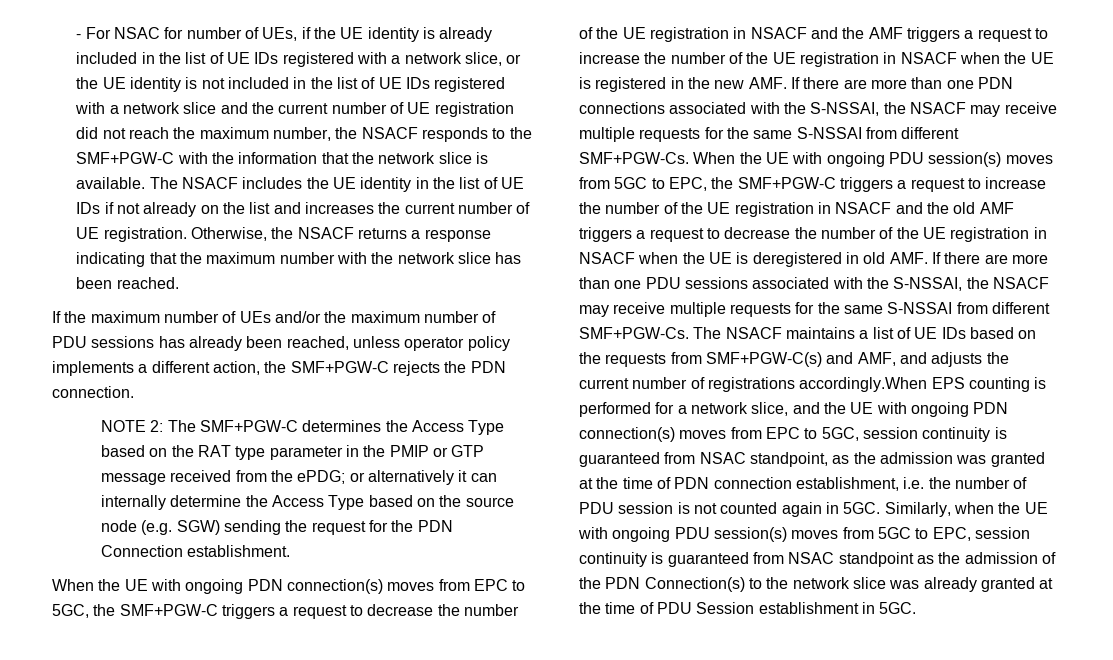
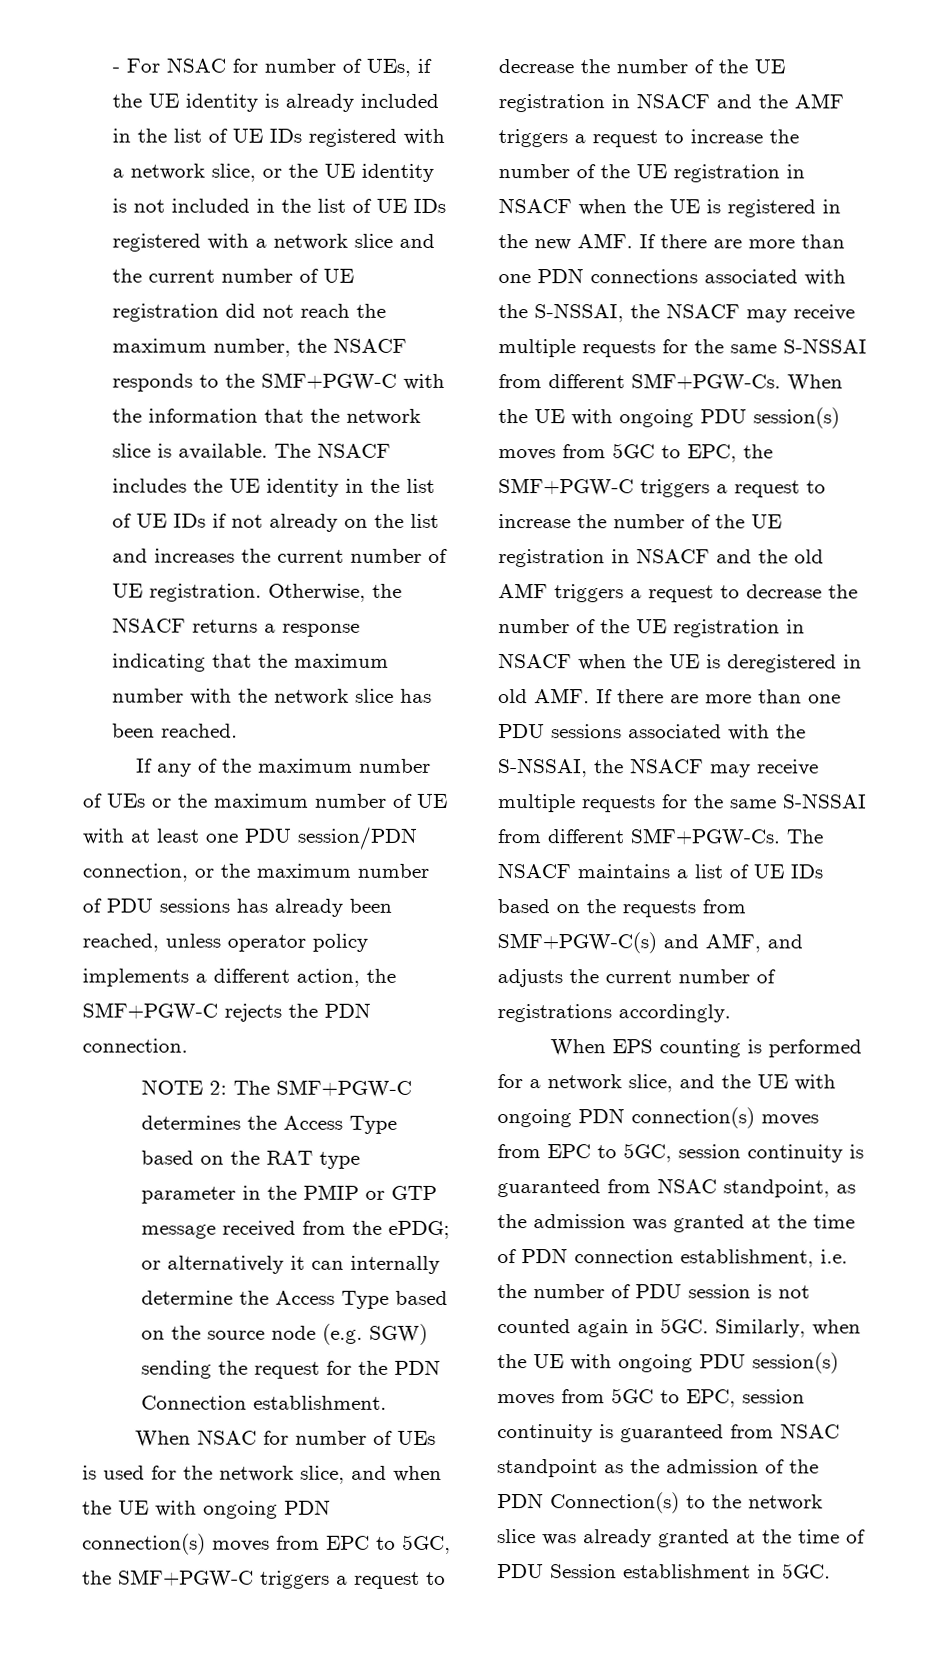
- If the maximum number of UEs and/or the maximum number of PDU sessions has already been reached, unless operator policy implements a different action, the SMF+PGW-C rejects the PDN connection.
+ If any of the maximum number of UEs or the maximum number of UE with at least one PDU session/PDN connection, or the maximum number of PDU sessions has already been reached, unless operator policy implements a different action, the SMF+PGW-C rejects the PDN connection.
- When the UE with ongoing PDN connection(s) moves from EPC to 5GC, the SMF+PGW-C triggers a request to decrease the number of the UE registration in NSACF and the AMF triggers a request to increase the number of the UE registration in NSACF when the UE is registered in the new AMF. If there are more than one PDN connections associated with the S-NSSAI, the NSACF may receive multiple requests for the same S-NSSAI from different SMF+PGW-Cs.
+ When NSAC for number of UEs is used for the network slice, and when the UE with ongoing PDN connection(s) moves from EPC to 5GC, the SMF+PGW-C triggers a request to decrease the number of the UE registration in NSACF and the AMF triggers a request to increase the number of the UE registration in NSACF when the UE is registered in the new AMF. If there are more than one PDN connections associated with the S-NSSAI, the NSACF may receive multiple requests for the same S-NSSAI from different SMF+PGW-Cs.
- The NSACF maintains a list of UE IDs based on the requests from SMF+PGW-C(s) and AMF, and adjusts the current number of registrations accordingly.When EPS counting is performed for a network slice, and the UE with ongoing PDN connection(s) moves from EPC to 5GC, session continuity is guaranteed from NSAC standpoint, as the admission was granted at the time of PDN connection establishment, i.e. the number of PDU session is not counted again in 5GC.
+ The NSACF maintains a list of UE IDs based on the requests from SMF+PGW-C(s) and AMF, and adjusts the current number of registrations accordingly.
+ When EPS counting is performed for a network slice, and the UE with ongoing PDN connection(s) moves from EPC to 5GC, session continuity is guaranteed from NSAC standpoint, as the admission was granted at the time of PDN connection establishment, i.e. the number of PDU session is not counted again in 5GC.

